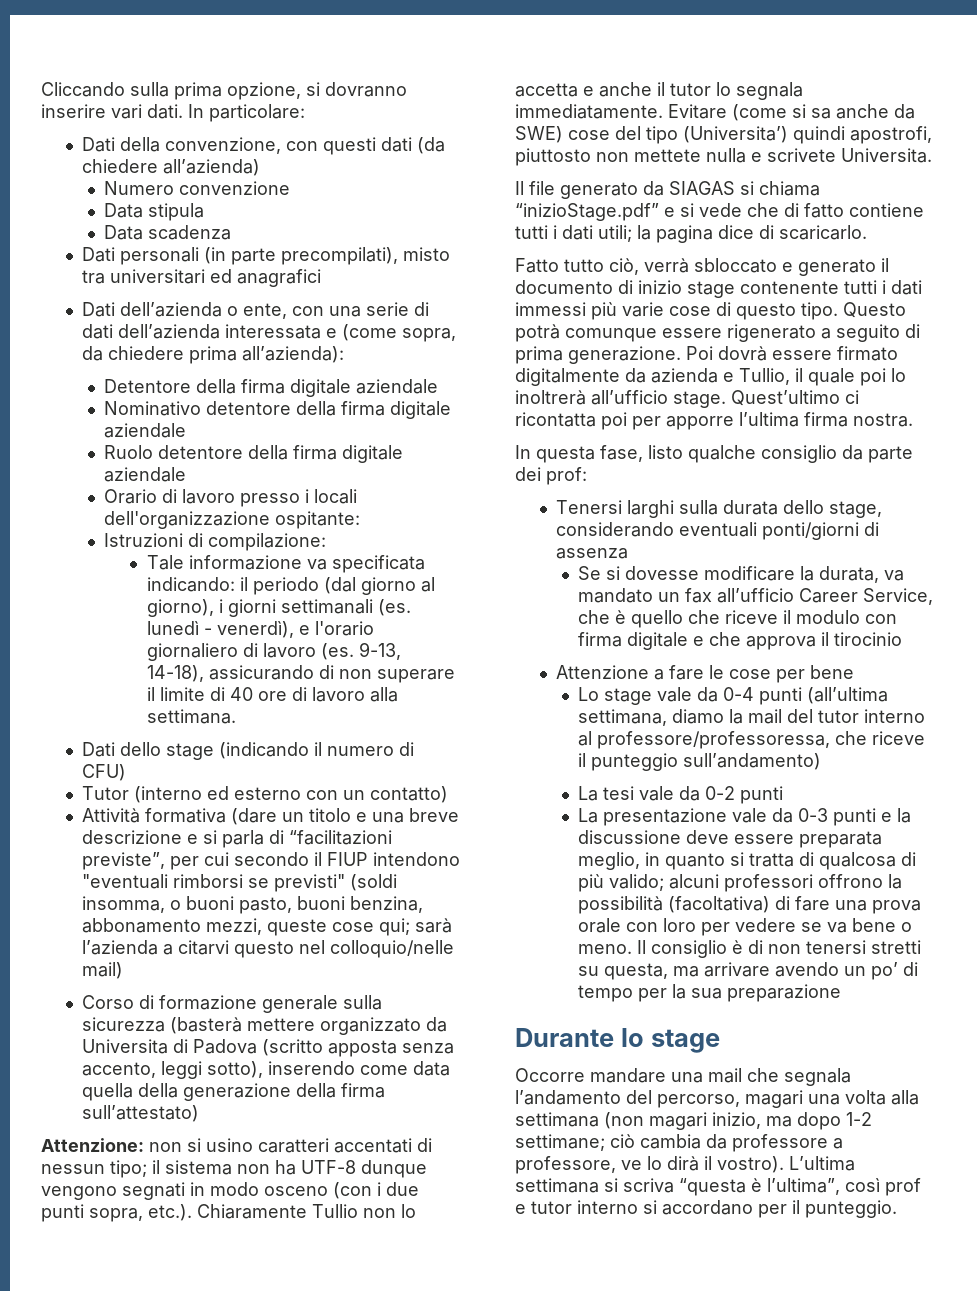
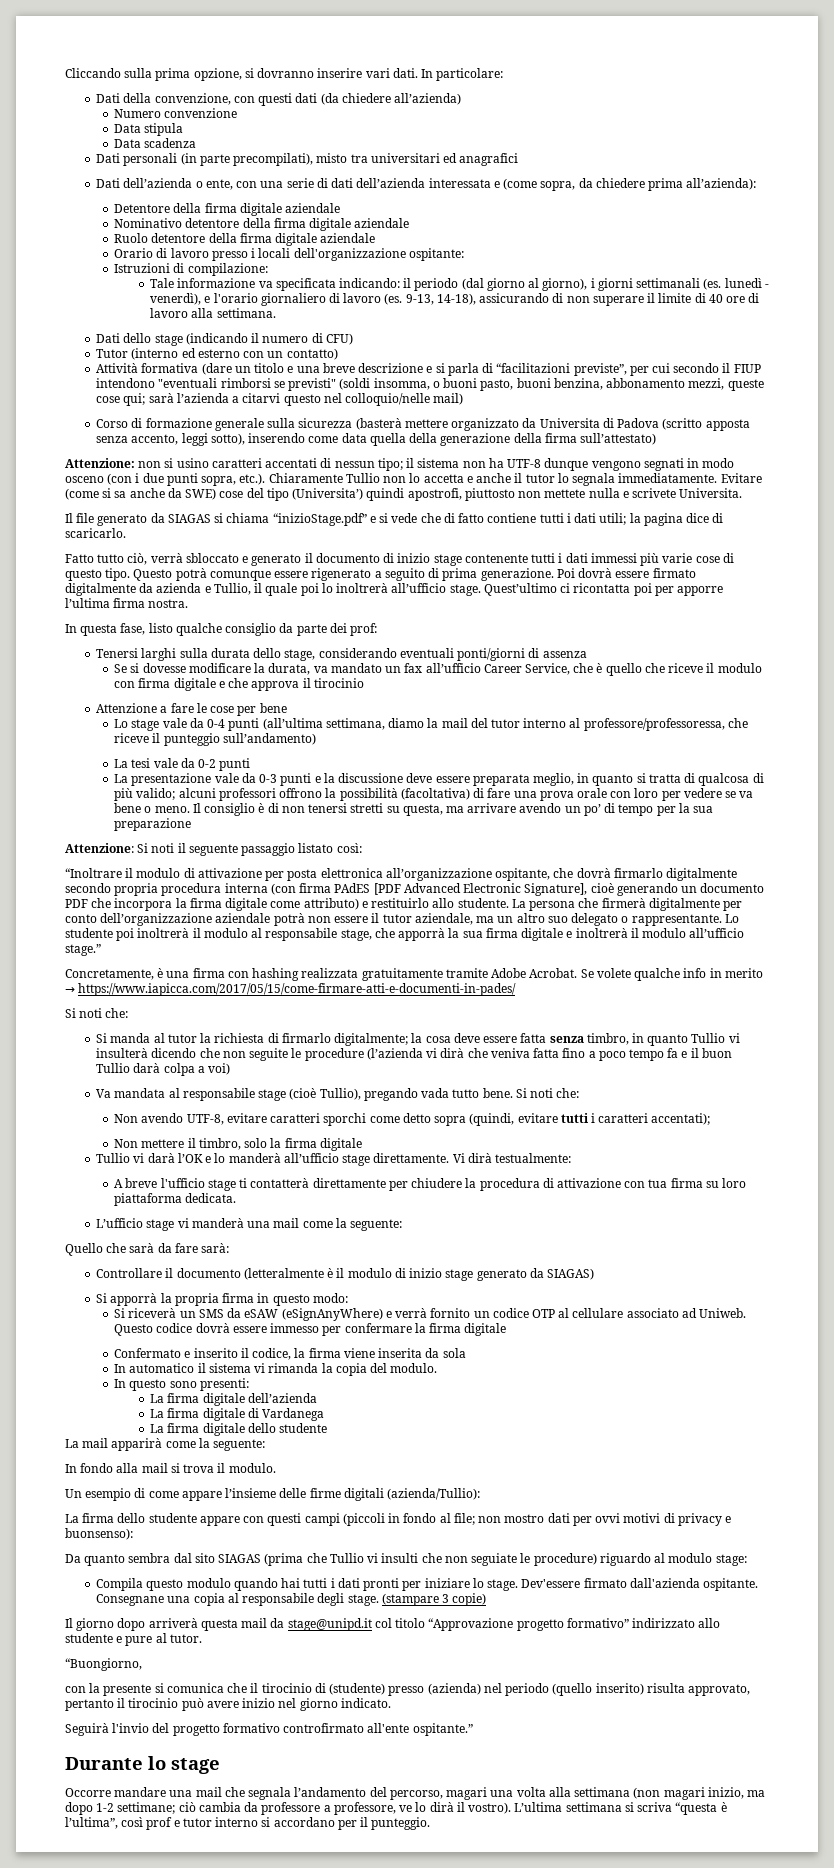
+ Attenzione: Si noti il seguente passaggio listato così:
+ “Inoltrare il modulo di attivazione per posta elettronica all’organizzazione ospitante, che dovrà firmarlo digitalmente secondo propria procedura interna (con firma PAdES [PDF Advanced Electronic Signature], cioè generando un documento PDF che incorpora la firma digitale come attributo) e restituirlo allo studente. La persona che firmerà digitalmente per conto dell’organizzazione aziendale potrà non essere il tutor aziendale, ma un altro suo delegato o rappresentante. Lo studente poi inoltrerà il modulo al responsabile stage, che apporrà la sua firma digitale e inoltrerà il modulo all’ufficio stage.”
+ Concretamente, è una firma con hashing realizzata gratuitamente tramite Adobe Acrobat. Se volete qualche info in merito → https://www.iapicca.com/2017/05/15/come-firmare-atti-e-documenti-in-pades/
+ Si noti che:
+ Si manda al tutor la richiesta di firmarlo digitalmente; la cosa deve essere fatta senza timbro, in quanto Tullio vi insulterà dicendo che non seguite le procedure (l’azienda vi dirà che veniva fatta fino a poco tempo fa e il buon Tullio darà colpa a voi)
+ Va mandata al responsabile stage (cioè Tullio), pregando vada tutto bene. Si noti che:
+ Non avendo UTF-8, evitare caratteri sporchi come detto sopra (quindi, evitare tutti i caratteri accentati);
+ Non mettere il timbro, solo la firma digitale
+ Tullio vi darà l’OK e lo manderà all’ufficio stage direttamente. Vi dirà testualmente:
+ A breve l'ufficio stage ti contatterà direttamente per chiudere la procedura di attivazione con tua firma su loro piattaforma dedicata.
+ L’ufficio stage vi manderà una mail come la seguente:
+ Quello che sarà da fare sarà:
+ Controllare il documento (letteralmente è il modulo di inizio stage generato da SIAGAS)
+ Si apporrà la propria firma in questo modo:
+ Si riceverà un SMS da eSAW (eSignAnyWhere) e verrà fornito un codice OTP al cellulare associato ad Uniweb. Questo codice dovrà essere immesso per confermare la firma digitale
+ Confermato e inserito il codice, la firma viene inserita da sola
+ In automatico il sistema vi rimanda la copia del modulo.
+ In questo sono presenti:
+ La firma digitale dell’azienda
+ La firma digitale di Vardanega
+ La firma digitale dello studente
+ La mail apparirà come la seguente:
+ In fondo alla mail si trova il modulo.
+ Un esempio di come appare l’insieme delle firme digitali (azienda/Tullio):
+ La firma dello studente appare con questi campi (piccoli in fondo al file; non mostro dati per ovvi motivi di privacy e buonsenso):
+ Da quanto sembra dal sito SIAGAS (prima che Tullio vi insulti che non seguiate le procedure) riguardo al modulo stage:
+ Compila questo modulo quando hai tutti i dati pronti per iniziare lo stage. Dev'essere firmato dall'azienda ospitante. Consegnane una copia al responsabile degli stage. (stampare 3 copie)
+ Il giorno dopo arriverà questa mail da stage@unipd.it col titolo “Approvazione progetto formativo” indirizzato allo studente e pure al tutor.
+ “Buongiorno,
+ con la presente si comunica che il tirocinio di (studente) presso (azienda) nel periodo (quello inserito) risulta approvato, pertanto il tirocinio può avere inizio nel giorno indicato.
+ Seguirà l'invio del progetto formativo controfirmato all'ente ospitante.”

